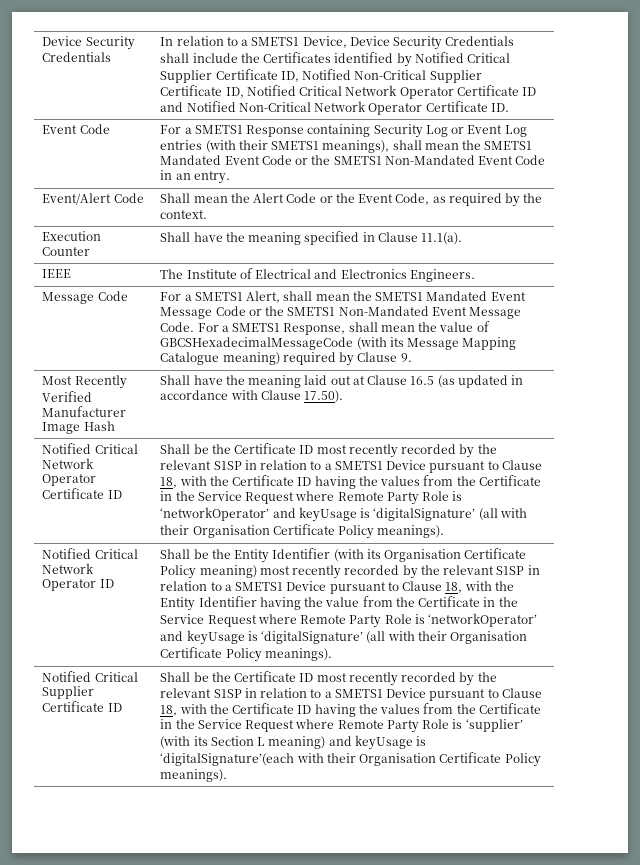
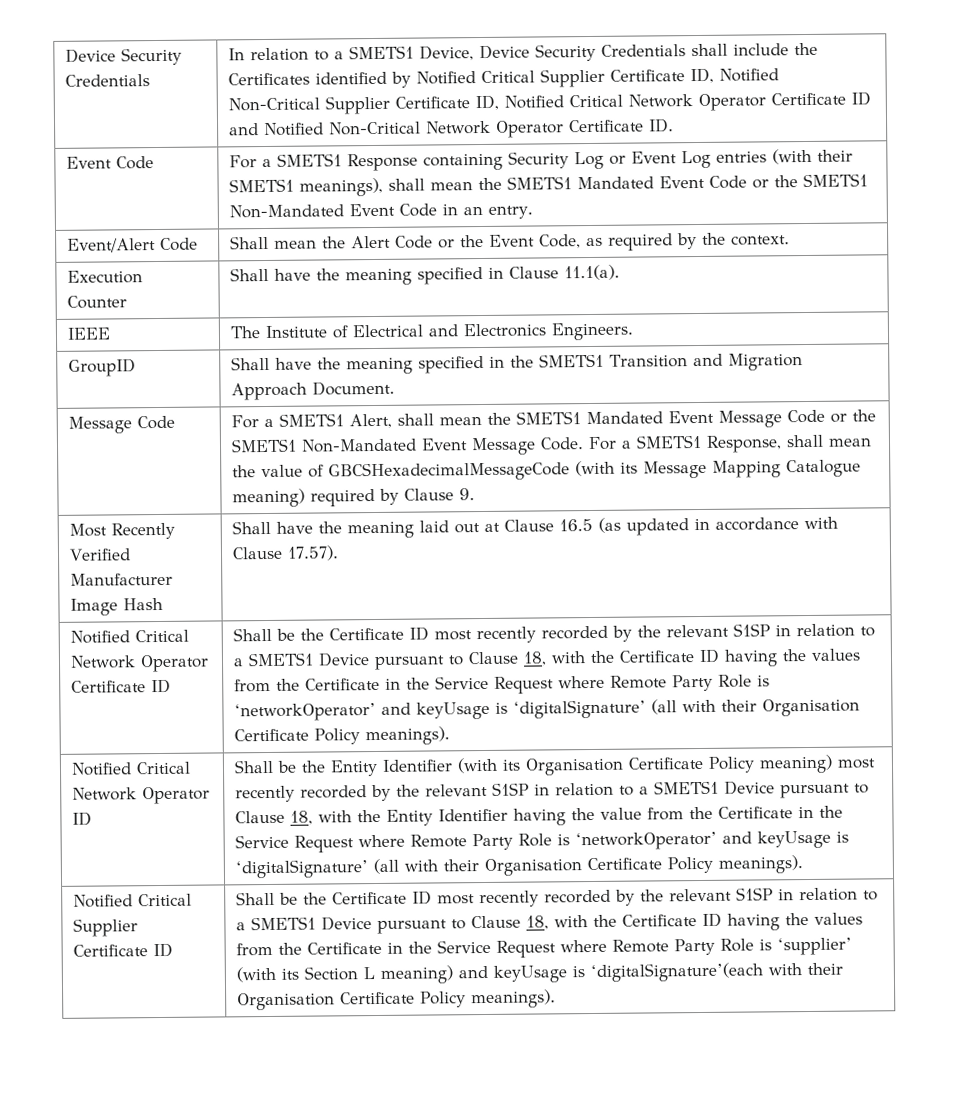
+ GroupID | Shall have the meaning specified in the SMETS1 Transition and Migration Approach Document.
- Most Recently Verified Manufacturer Image Hash | Shall have the meaning laid out at Clause 16.5 (as updated in accordance with Clause 17.50).
+ Most Recently Verified Manufacturer Image Hash | Shall have the meaning laid out at Clause 16.5 (as updated in accordance with Clause 17.57).

